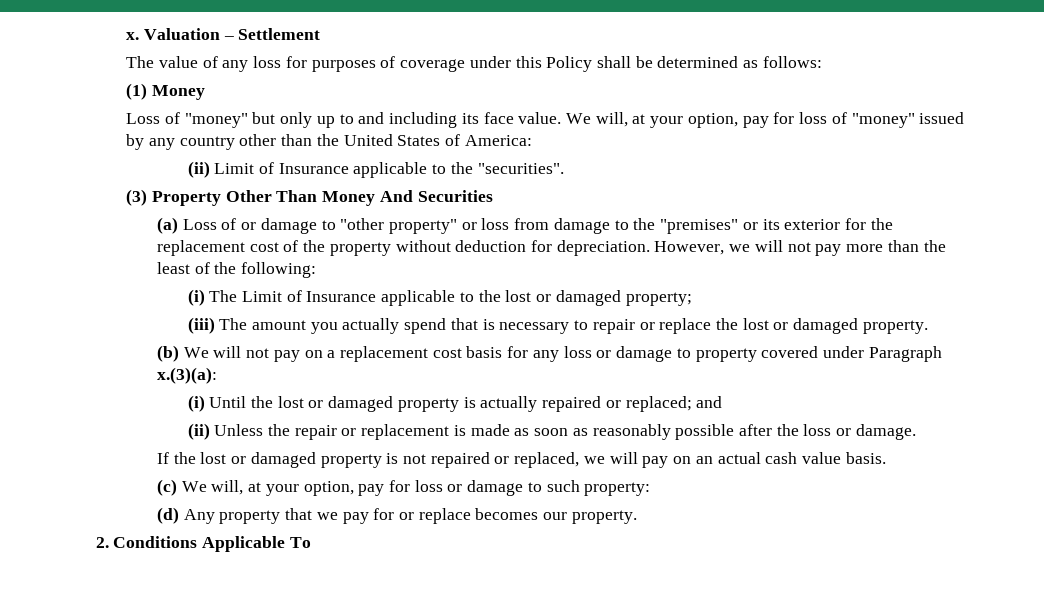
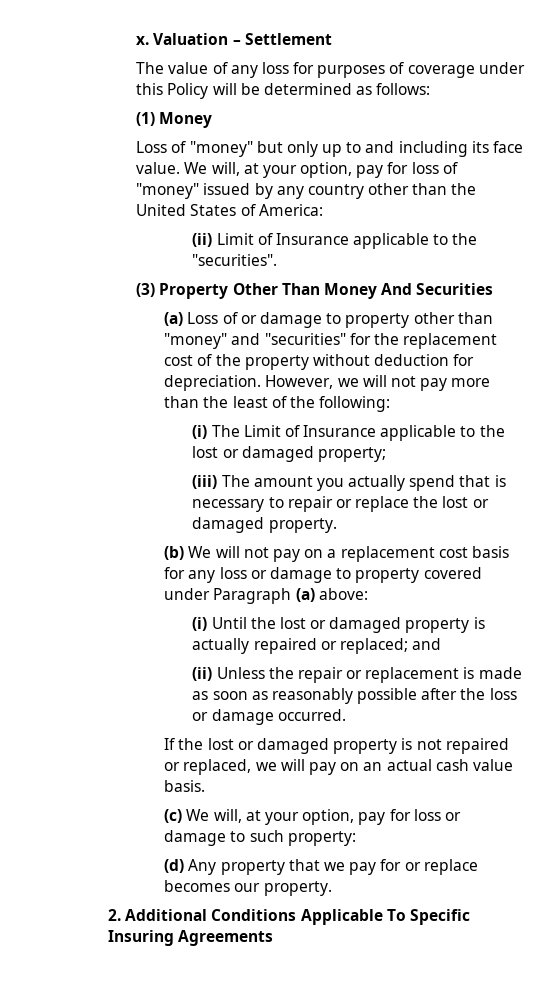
- The value of any loss for purposes of coverage under this Policy shall be determined as follows:
+ The value of any loss for purposes of coverage under this Policy will be determined as follows:
- (a) Loss of or damage to "other property" or loss from damage to the "premises" or its exterior for the replacement cost of the property without deduction for depreciation.
+ (a) Loss of or damage to property other than "money" and "securities" for the replacement cost of the property without deduction for depreciation.
- (b) We will not pay on a replacement cost basis for any loss or damage to property covered under Paragraph x.(3)(a):
+ (b) We will not pay on a replacement cost basis for any loss or damage to property covered under Paragraph (a) above:
- (ii) Unless the repair or replacement is made as soon as reasonably possible after the loss or damage.
+ (ii) Unless the repair or replacement is made as soon as reasonably possible after the loss or damage occurred.
- 2. Conditions Applicable To
+ 2. Additional Conditions Applicable To Specific Insuring Agreements

